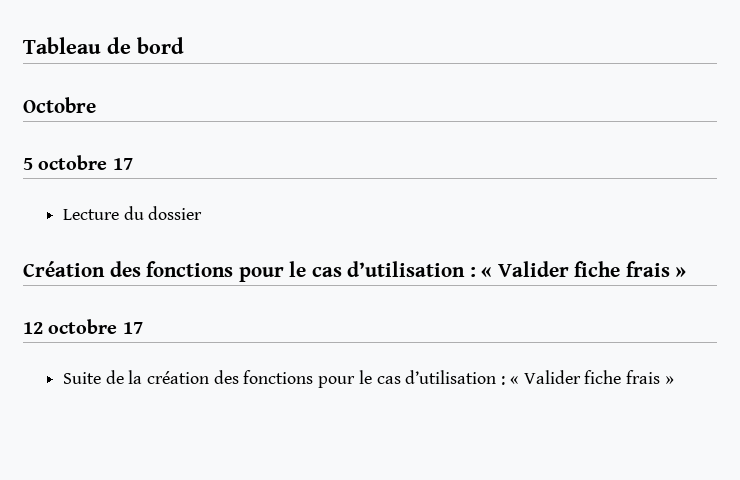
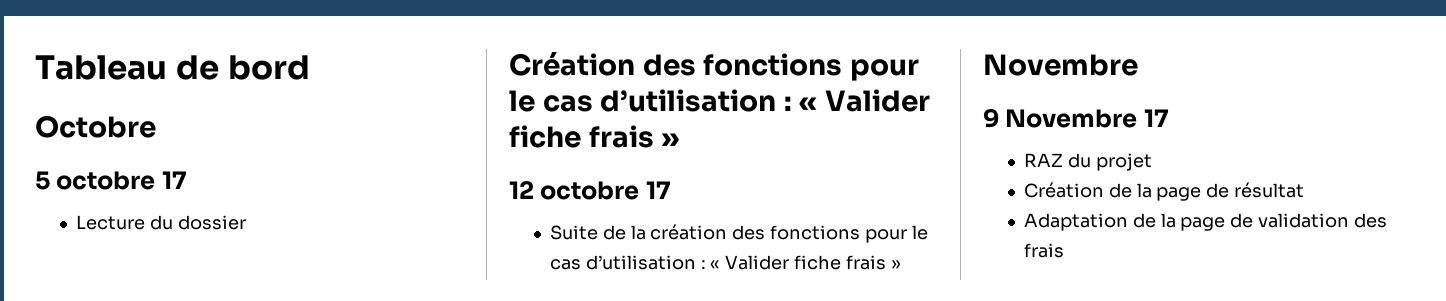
  Suite de la création des fonctions pour le cas d’utilisation : « Valider fiche frais »
+ Novembre
+ 9 Novembre 17
+ RAZ du projet
+ Création de la page de résultat
+ Adaptation de la page de validation des frais

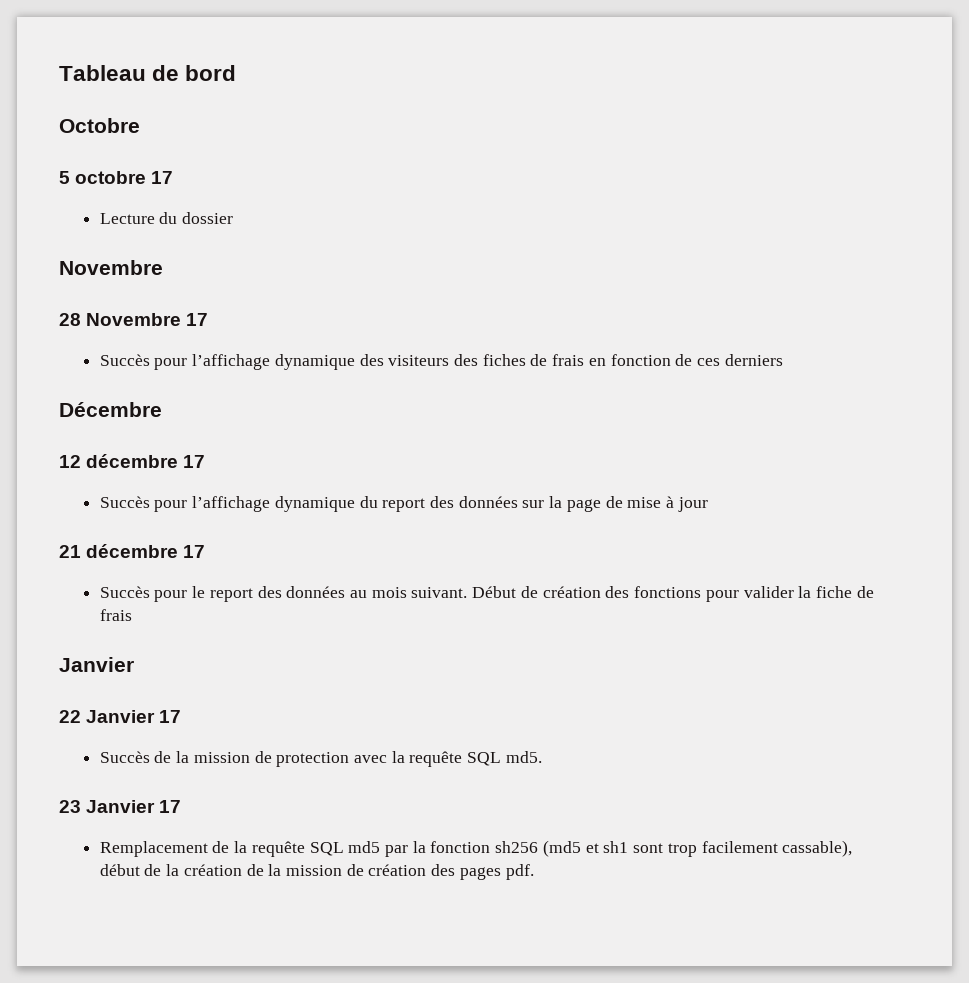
  Lecture du dossier
- Création des fonctions pour le cas d’utilisation : « Valider fiche frais »
- 12 octobre 17
- Suite de la création des fonctions pour le cas d’utilisation : « Valider fiche frais »
  Novembre
- 9 Novembre 17
- RAZ du projet
- Création de la page de résultat
- Adaptation de la page de validation des frais
+ 28 Novembre 17
+ Succès pour l’affichage dynamique des visiteurs des fiches de frais en fonction de ces derniers
+ Décembre
+ 12 décembre 17
+ Succès pour l’affichage dynamique du report des données sur la page de mise à jour
+ 21 décembre 17
+ Succès pour le report des données au mois suivant. Début de création des fonctions pour valider la fiche de frais
+ Janvier
+ 22 Janvier 17
+ Succès de la mission de protection avec la requête SQL md5.
+ 23 Janvier 17
+ Remplacement de la requête SQL md5 par la fonction sh256 (md5 et sh1 sont trop facilement cassable), début de la création de la mission de création des pages pdf.

